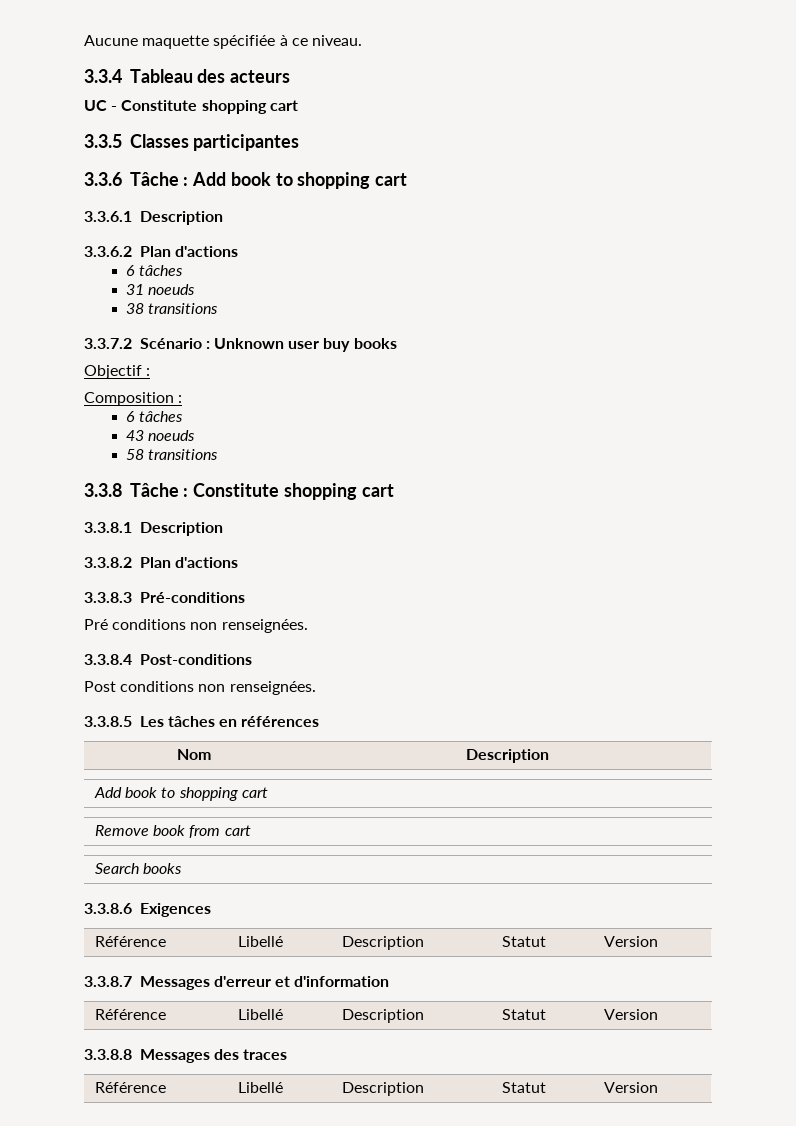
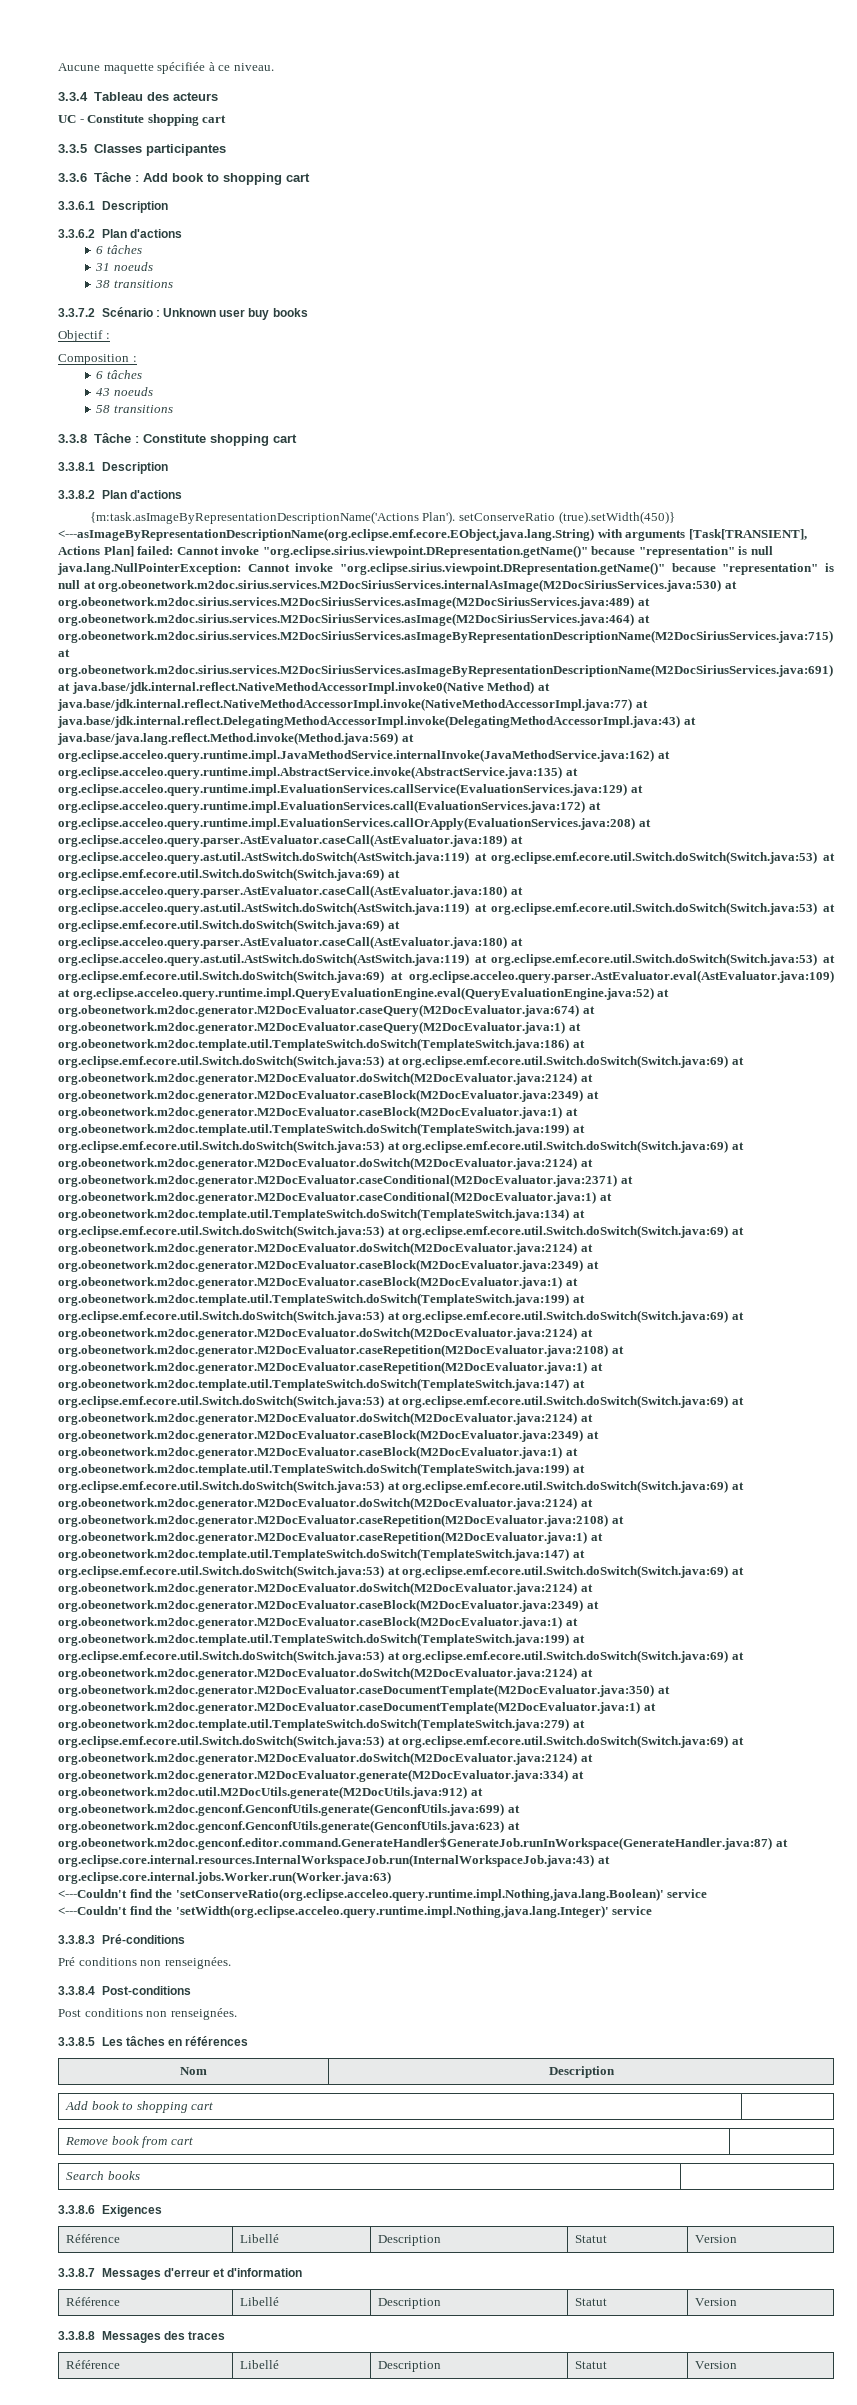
+ {m:task.asImageByRepresentationDescriptionName('Actions Plan'). setConserveRatio (true).setWidth(450)} <---asImageByRepresentationDescriptionName(org.eclipse.emf.ecore.EObject,java.lang.String) with arguments [Task[TRANSIENT], Actions Plan] failed: Cannot invoke "org.eclipse.sirius.viewpoint.DRepresentation.getName()" because "representation" is null java.lang.NullPointerException: Cannot invoke "org.eclipse.sirius.viewpoint.DRepresentation.getName()" because "representation" is null at org.obeonetwork.m2doc.sirius.services.M2DocSiriusServices.internalAsImage(M2DocSiriusServices.java:530) at org.obeonetwork.m2doc.sirius.services.M2DocSiriusServices.asImage(M2DocSiriusServices.java:489) at org.obeonetwork.m2doc.sirius.services.M2DocSiriusServices.asImage(M2DocSiriusServices.java:464) at org.obeonetwork.m2doc.sirius.services.M2DocSiriusServices.asImageByRepresentationDescriptionName(M2DocSiriusServices.java:715) at org.obeonetwork.m2doc.sirius.services.M2DocSiriusServices.asImageByRepresentationDescriptionName(M2DocSiriusServices.java:691) at java.base/jdk.internal.reflect.NativeMethodAccessorImpl.invoke0(Native Method) at java.base/jdk.internal.reflect.NativeMethodAccessorImpl.invoke(NativeMethodAccessorImpl.java:77) at java.base/jdk.internal.reflect.DelegatingMethodAccessorImpl.invoke(DelegatingMethodAccessorImpl.java:43) at java.base/java.lang.reflect.Method.invoke(Method.java:569) at org.eclipse.acceleo.query.runtime.impl.JavaMethodService.internalInvoke(JavaMethodService.java:162) at org.eclipse.acceleo.query.runtime.impl.AbstractService.invoke(AbstractService.java:135) at org.eclipse.acceleo.query.runtime.impl.EvaluationServices.callService(EvaluationServices.java:129) at org.eclipse.acceleo.query.runtime.impl.EvaluationServices.call(EvaluationServices.java:172) at org.eclipse.acceleo.query.runtime.impl.EvaluationServices.callOrApply(EvaluationServices.java:208) at org.eclipse.acceleo.query.parser.AstEvaluator.caseCall(AstEvaluator.java:189) at org.eclipse.acceleo.query.ast.util.AstSwitch.doSwitch(AstSwitch.java:119) at org.eclipse.emf.ecore.util.Switch.doSwitch(Switch.java:53) at org.eclipse.emf.ecore.util.Switch.doSwitch(Switch.java:69) at org.eclipse.acceleo.query.parser.AstEvaluator.caseCall(AstEvaluator.java:180) at org.eclipse.acceleo.query.ast.util.AstSwitch.doSwitch(AstSwitch.java:119) at org.eclipse.emf.ecore.util.Switch.doSwitch(Switch.java:53) at org.eclipse.emf.ecore.util.Switch.doSwitch(Switch.java:69) at org.eclipse.acceleo.query.parser.AstEvaluator.caseCall(AstEvaluator.java:180) at org.eclipse.acceleo.query.ast.util.AstSwitch.doSwitch(AstSwitch.java:119) at org.eclipse.emf.ecore.util.Switch.doSwitch(Switch.java:53) at org.eclipse.emf.ecore.util.Switch.doSwitch(Switch.java:69) at org.eclipse.acceleo.query.parser.AstEvaluator.eval(AstEvaluator.java:109) at org.eclipse.acceleo.query.runtime.impl.QueryEvaluationEngine.eval(QueryEvaluationEngine.java:52) at org.obeonetwork.m2doc.generator.M2DocEvaluator.caseQuery(M2DocEvaluator.java:674) at org.obeonetwork.m2doc.generator.M2DocEvaluator.caseQuery(M2DocEvaluator.java:1) at org.obeonetwork.m2doc.template.util.TemplateSwitch.doSwitch(TemplateSwitch.java:186) at org.eclipse.emf.ecore.util.Switch.doSwitch(Switch.java:53) at org.eclipse.emf.ecore.util.Switch.doSwitch(Switch.java:69) at org.obeonetwork.m2doc.generator.M2DocEvaluator.doSwitch(M2DocEvaluator.java:2124) at org.obeonetwork.m2doc.generator.M2DocEvaluator.caseBlock(M2DocEvaluator.java:2349) at org.obeonetwork.m2doc.generator.M2DocEvaluator.caseBlock(M2DocEvaluator.java:1) at org.obeonetwork.m2doc.template.util.TemplateSwitch.doSwitch(TemplateSwitch.java:199) at org.eclipse.emf.ecore.util.Switch.doSwitch(Switch.java:53) at org.eclipse.emf.ecore.util.Switch.doSwitch(Switch.java:69) at org.obeonetwork.m2doc.generator.M2DocEvaluator.doSwitch(M2DocEvaluator.java:2124) at org.obeonetwork.m2doc.generator.M2DocEvaluator.caseConditional(M2DocEvaluator.java:2371) at org.obeonetwork.m2doc.generator.M2DocEvaluator.caseConditional(M2DocEvaluator.java:1) at org.obeonetwork.m2doc.template.util.TemplateSwitch.doSwitch(TemplateSwitch.java:134) at org.eclipse.emf.ecore.util.Switch.doSwitch(Switch.java:53) at org.eclipse.emf.ecore.util.Switch.doSwitch(Switch.java:69) at org.obeonetwork.m2doc.generator.M2DocEvaluator.doSwitch(M2DocEvaluator.java:2124) at org.obeonetwork.m2doc.generator.M2DocEvaluator.caseBlock(M2DocEvaluator.java:2349) at org.obeonetwork.m2doc.generator.M2DocEvaluator.caseBlock(M2DocEvaluator.java:1) at org.obeonetwork.m2doc.template.util.TemplateSwitch.doSwitch(TemplateSwitch.java:199) at org.eclipse.emf.ecore.util.Switch.doSwitch(Switch.java:53) at org.eclipse.emf.ecore.util.Switch.doSwitch(Switch.java:69) at org.obeonetwork.m2doc.generator.M2DocEvaluator.doSwitch(M2DocEvaluator.java:2124) at org.obeonetwork.m2doc.generator.M2DocEvaluator.caseRepetition(M2DocEvaluator.java:2108) at org.obeonetwork.m2doc.generator.M2DocEvaluator.caseRepetition(M2DocEvaluator.java:1) at org.obeonetwork.m2doc.template.util.TemplateSwitch.doSwitch(TemplateSwitch.java:147) at org.eclipse.emf.ecore.util.Switch.doSwitch(Switch.java:53) at org.eclipse.emf.ecore.util.Switch.doSwitch(Switch.java:69) at org.obeonetwork.m2doc.generator.M2DocEvaluator.doSwitch(M2DocEvaluator.java:2124) at org.obeonetwork.m2doc.generator.M2DocEvaluator.caseBlock(M2DocEvaluator.java:2349) at org.obeonetwork.m2doc.generator.M2DocEvaluator.caseBlock(M2DocEvaluator.java:1) at org.obeonetwork.m2doc.template.util.TemplateSwitch.doSwitch(TemplateSwitch.java:199) at org.eclipse.emf.ecore.util.Switch.doSwitch(Switch.java:53) at org.eclipse.emf.ecore.util.Switch.doSwitch(Switch.java:69) at org.obeonetwork.m2doc.generator.M2DocEvaluator.doSwitch(M2DocEvaluator.java:2124) at org.obeonetwork.m2doc.generator.M2DocEvaluator.caseRepetition(M2DocEvaluator.java:2108) at org.obeonetwork.m2doc.generator.M2DocEvaluator.caseRepetition(M2DocEvaluator.java:1) at org.obeonetwork.m2doc.template.util.TemplateSwitch.doSwitch(TemplateSwitch.java:147) at org.eclipse.emf.ecore.util.Switch.doSwitch(Switch.java:53) at org.eclipse.emf.ecore.util.Switch.doSwitch(Switch.java:69) at org.obeonetwork.m2doc.generator.M2DocEvaluator.doSwitch(M2DocEvaluator.java:2124) at org.obeonetwork.m2doc.generator.M2DocEvaluator.caseBlock(M2DocEvaluator.java:2349) at org.obeonetwork.m2doc.generator.M2DocEvaluator.caseBlock(M2DocEvaluator.java:1) at org.obeonetwork.m2doc.template.util.TemplateSwitch.doSwitch(TemplateSwitch.java:199) at org.eclipse.emf.ecore.util.Switch.doSwitch(Switch.java:53) at org.eclipse.emf.ecore.util.Switch.doSwitch(Switch.java:69) at org.obeonetwork.m2doc.generator.M2DocEvaluator.doSwitch(M2DocEvaluator.java:2124) at org.obeonetwork.m2doc.generator.M2DocEvaluator.caseDocumentTemplate(M2DocEvaluator.java:350) at org.obeonetwork.m2doc.generator.M2DocEvaluator.caseDocumentTemplate(M2DocEvaluator.java:1) at org.obeonetwork.m2doc.template.util.TemplateSwitch.doSwitch(TemplateSwitch.java:279) at org.eclipse.emf.ecore.util.Switch.doSwitch(Switch.java:53) at org.eclipse.emf.ecore.util.Switch.doSwitch(Switch.java:69) at org.obeonetwork.m2doc.generator.M2DocEvaluator.doSwitch(M2DocEvaluator.java:2124) at org.obeonetwork.m2doc.generator.M2DocEvaluator.generate(M2DocEvaluator.java:334) at org.obeonetwork.m2doc.util.M2DocUtils.generate(M2DocUtils.java:912) at org.obeonetwork.m2doc.genconf.GenconfUtils.generate(GenconfUtils.java:699) at org.obeonetwork.m2doc.genconf.GenconfUtils.generate(GenconfUtils.java:623) at org.obeonetwork.m2doc.genconf.editor.command.GenerateHandler$GenerateJob.runInWorkspace(GenerateHandler.java:87) at org.eclipse.core.internal.resources.InternalWorkspaceJob.run(InternalWorkspaceJob.java:43) at org.eclipse.core.internal.jobs.Worker.run(Worker.java:63)
+ <---Couldn't find the 'setConserveRatio(org.eclipse.acceleo.query.runtime.impl.Nothing,java.lang.Boolean)' service
+ <---Couldn't find the 'setWidth(org.eclipse.acceleo.query.runtime.impl.Nothing,java.lang.Integer)' service

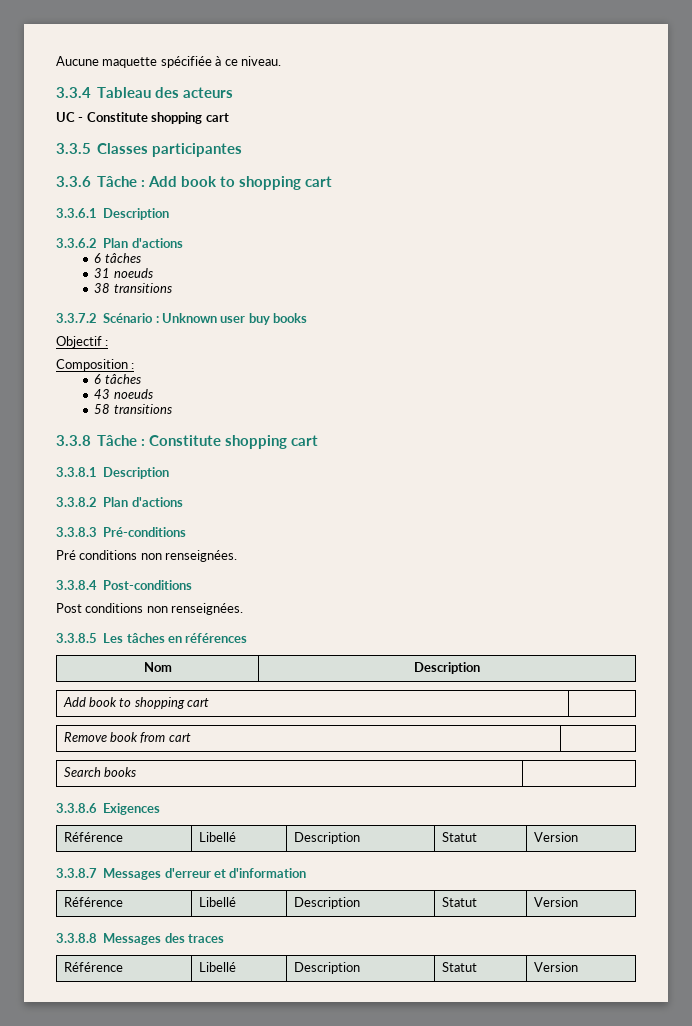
- {m:task.asImageByRepresentationDescriptionName('Actions Plan'). setConserveRatio (true).setWidth(450)} <---asImageByRepresentationDescriptionName(org.eclipse.emf.ecore.EObject,java.lang.String) with arguments [Task[TRANSIENT], Actions Plan] failed: Cannot invoke "org.eclipse.sirius.viewpoint.DRepresentation.getName()" because "representation" is null java.lang.NullPointerException: Cannot invoke "org.eclipse.sirius.viewpoint.DRepresentation.getName()" because "representation" is null at org.obeonetwork.m2doc.sirius.services.M2DocSiriusServices.internalAsImage(M2DocSiriusServices.java:530) at org.obeonetwork.m2doc.sirius.services.M2DocSiriusServices.asImage(M2DocSiriusServices.java:489) at org.obeonetwork.m2doc.sirius.services.M2DocSiriusServices.asImage(M2DocSiriusServices.java:464) at org.obeonetwork.m2doc.sirius.services.M2DocSiriusServices.asImageByRepresentationDescriptionName(M2DocSiriusServices.java:715) at org.obeonetwork.m2doc.sirius.services.M2DocSiriusServices.asImageByRepresentationDescriptionName(M2DocSiriusServices.java:691) at java.base/jdk.internal.reflect.NativeMethodAccessorImpl.invoke0(Native Method) at java.base/jdk.internal.reflect.NativeMethodAccessorImpl.invoke(NativeMethodAccessorImpl.java:77) at java.base/jdk.internal.reflect.DelegatingMethodAccessorImpl.invoke(DelegatingMethodAccessorImpl.java:43) at java.base/java.lang.reflect.Method.invoke(Method.java:569) at org.eclipse.acceleo.query.runtime.impl.JavaMethodService.internalInvoke(JavaMethodService.java:162) at org.eclipse.acceleo.query.runtime.impl.AbstractService.invoke(AbstractService.java:135) at org.eclipse.acceleo.query.runtime.impl.EvaluationServices.callService(EvaluationServices.java:129) at org.eclipse.acceleo.query.runtime.impl.EvaluationServices.call(EvaluationServices.java:172) at org.eclipse.acceleo.query.runtime.impl.EvaluationServices.callOrApply(EvaluationServices.java:208) at org.eclipse.acceleo.query.parser.AstEvaluator.caseCall(AstEvaluator.java:189) at org.eclipse.acceleo.query.ast.util.AstSwitch.doSwitch(AstSwitch.java:119) at org.eclipse.emf.ecore.util.Switch.doSwitch(Switch.java:53) at org.eclipse.emf.ecore.util.Switch.doSwitch(Switch.java:69) at org.eclipse.acceleo.query.parser.AstEvaluator.caseCall(AstEvaluator.java:180) at org.eclipse.acceleo.query.ast.util.AstSwitch.doSwitch(AstSwitch.java:119) at org.eclipse.emf.ecore.util.Switch.doSwitch(Switch.java:53) at org.eclipse.emf.ecore.util.Switch.doSwitch(Switch.java:69) at org.eclipse.acceleo.query.parser.AstEvaluator.caseCall(AstEvaluator.java:180) at org.eclipse.acceleo.query.ast.util.AstSwitch.doSwitch(AstSwitch.java:119) at org.eclipse.emf.ecore.util.Switch.doSwitch(Switch.java:53) at org.eclipse.emf.ecore.util.Switch.doSwitch(Switch.java:69) at org.eclipse.acceleo.query.parser.AstEvaluator.eval(AstEvaluator.java:109) at org.eclipse.acceleo.query.runtime.impl.QueryEvaluationEngine.eval(QueryEvaluationEngine.java:52) at org.obeonetwork.m2doc.generator.M2DocEvaluator.caseQuery(M2DocEvaluator.java:674) at org.obeonetwork.m2doc.generator.M2DocEvaluator.caseQuery(M2DocEvaluator.java:1) at org.obeonetwork.m2doc.template.util.TemplateSwitch.doSwitch(TemplateSwitch.java:186) at org.eclipse.emf.ecore.util.Switch.doSwitch(Switch.java:53) at org.eclipse.emf.ecore.util.Switch.doSwitch(Switch.java:69) at org.obeonetwork.m2doc.generator.M2DocEvaluator.doSwitch(M2DocEvaluator.java:2124) at org.obeonetwork.m2doc.generator.M2DocEvaluator.caseBlock(M2DocEvaluator.java:2349) at org.obeonetwork.m2doc.generator.M2DocEvaluator.caseBlock(M2DocEvaluator.java:1) at org.obeonetwork.m2doc.template.util.TemplateSwitch.doSwitch(TemplateSwitch.java:199) at org.eclipse.emf.ecore.util.Switch.doSwitch(Switch.java:53) at org.eclipse.emf.ecore.util.Switch.doSwitch(Switch.java:69) at org.obeonetwork.m2doc.generator.M2DocEvaluator.doSwitch(M2DocEvaluator.java:2124) at org.obeonetwork.m2doc.generator.M2DocEvaluator.caseConditional(M2DocEvaluator.java:2371) at org.obeonetwork.m2doc.generator.M2DocEvaluator.caseConditional(M2DocEvaluator.java:1) at org.obeonetwork.m2doc.template.util.TemplateSwitch.doSwitch(TemplateSwitch.java:134) at org.eclipse.emf.ecore.util.Switch.doSwitch(Switch.java:53) at org.eclipse.emf.ecore.util.Switch.doSwitch(Switch.java:69) at org.obeonetwork.m2doc.generator.M2DocEvaluator.doSwitch(M2DocEvaluator.java:2124) at org.obeonetwork.m2doc.generator.M2DocEvaluator.caseBlock(M2DocEvaluator.java:2349) at org.obeonetwork.m2doc.generator.M2DocEvaluator.caseBlock(M2DocEvaluator.java:1) at org.obeonetwork.m2doc.template.util.TemplateSwitch.doSwitch(TemplateSwitch.java:199) at org.eclipse.emf.ecore.util.Switch.doSwitch(Switch.java:53) at org.eclipse.emf.ecore.util.Switch.doSwitch(Switch.java:69) at org.obeonetwork.m2doc.generator.M2DocEvaluator.doSwitch(M2DocEvaluator.java:2124) at org.obeonetwork.m2doc.generator.M2DocEvaluator.caseRepetition(M2DocEvaluator.java:2108) at org.obeonetwork.m2doc.generator.M2DocEvaluator.caseRepetition(M2DocEvaluator.java:1) at org.obeonetwork.m2doc.template.util.TemplateSwitch.doSwitch(TemplateSwitch.java:147) at org.eclipse.emf.ecore.util.Switch.doSwitch(Switch.java:53) at org.eclipse.emf.ecore.util.Switch.doSwitch(Switch.java:69) at org.obeonetwork.m2doc.generator.M2DocEvaluator.doSwitch(M2DocEvaluator.java:2124) at org.obeonetwork.m2doc.generator.M2DocEvaluator.caseBlock(M2DocEvaluator.java:2349) at org.obeonetwork.m2doc.generator.M2DocEvaluator.caseBlock(M2DocEvaluator.java:1) at org.obeonetwork.m2doc.template.util.TemplateSwitch.doSwitch(TemplateSwitch.java:199) at org.eclipse.emf.ecore.util.Switch.doSwitch(Switch.java:53) at org.eclipse.emf.ecore.util.Switch.doSwitch(Switch.java:69) at org.obeonetwork.m2doc.generator.M2DocEvaluator.doSwitch(M2DocEvaluator.java:2124) at org.obeonetwork.m2doc.generator.M2DocEvaluator.caseRepetition(M2DocEvaluator.java:2108) at org.obeonetwork.m2doc.generator.M2DocEvaluator.caseRepetition(M2DocEvaluator.java:1) at org.obeonetwork.m2doc.template.util.TemplateSwitch.doSwitch(TemplateSwitch.java:147) at org.eclipse.emf.ecore.util.Switch.doSwitch(Switch.java:53) at org.eclipse.emf.ecore.util.Switch.doSwitch(Switch.java:69) at org.obeonetwork.m2doc.generator.M2DocEvaluator.doSwitch(M2DocEvaluator.java:2124) at org.obeonetwork.m2doc.generator.M2DocEvaluator.caseBlock(M2DocEvaluator.java:2349) at org.obeonetwork.m2doc.generator.M2DocEvaluator.caseBlock(M2DocEvaluator.java:1) at org.obeonetwork.m2doc.template.util.TemplateSwitch.doSwitch(TemplateSwitch.java:199) at org.eclipse.emf.ecore.util.Switch.doSwitch(Switch.java:53) at org.eclipse.emf.ecore.util.Switch.doSwitch(Switch.java:69) at org.obeonetwork.m2doc.generator.M2DocEvaluator.doSwitch(M2DocEvaluator.java:2124) at org.obeonetwork.m2doc.generator.M2DocEvaluator.caseDocumentTemplate(M2DocEvaluator.java:350) at org.obeonetwork.m2doc.generator.M2DocEvaluator.caseDocumentTemplate(M2DocEvaluator.java:1) at org.obeonetwork.m2doc.template.util.TemplateSwitch.doSwitch(TemplateSwitch.java:279) at org.eclipse.emf.ecore.util.Switch.doSwitch(Switch.java:53) at org.eclipse.emf.ecore.util.Switch.doSwitch(Switch.java:69) at org.obeonetwork.m2doc.generator.M2DocEvaluator.doSwitch(M2DocEvaluator.java:2124) at org.obeonetwork.m2doc.generator.M2DocEvaluator.generate(M2DocEvaluator.java:334) at org.obeonetwork.m2doc.util.M2DocUtils.generate(M2DocUtils.java:912) at org.obeonetwork.m2doc.genconf.GenconfUtils.generate(GenconfUtils.java:699) at org.obeonetwork.m2doc.genconf.GenconfUtils.generate(GenconfUtils.java:623) at org.obeonetwork.m2doc.genconf.editor.command.GenerateHandler$GenerateJob.runInWorkspace(GenerateHandler.java:87) at org.eclipse.core.internal.resources.InternalWorkspaceJob.run(InternalWorkspaceJob.java:43) at org.eclipse.core.internal.jobs.Worker.run(Worker.java:63)
- <---Couldn't find the 'setConserveRatio(org.eclipse.acceleo.query.runtime.impl.Nothing,java.lang.Boolean)' service
- <---Couldn't find the 'setWidth(org.eclipse.acceleo.query.runtime.impl.Nothing,java.lang.Integer)' service

